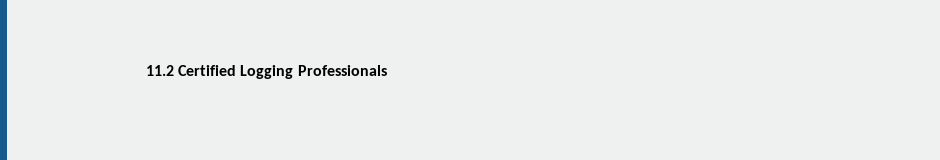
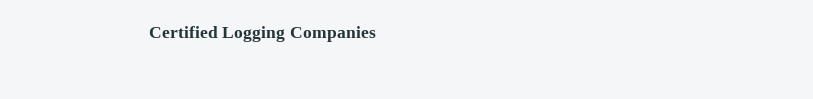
- 11.2 Certified Logging Professionals
+ Certified Logging Companies

